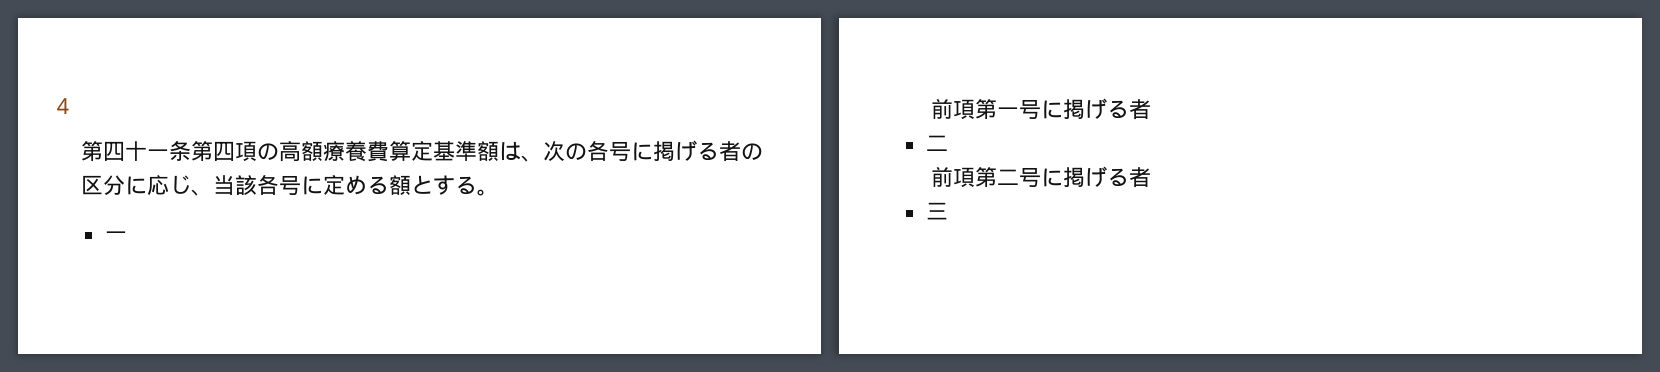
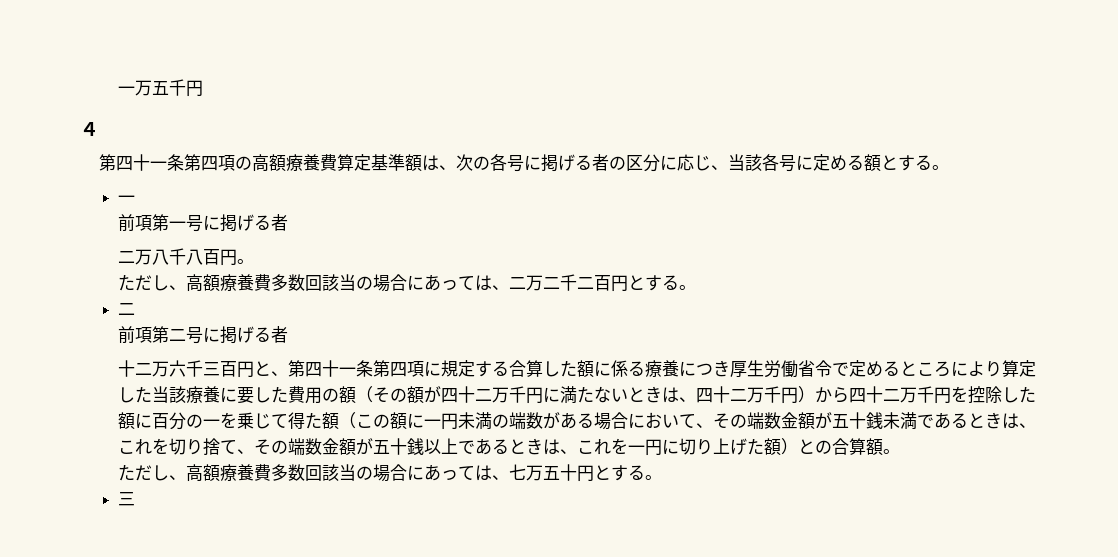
+ 一万五千円
+ 二万八千八百円。
+ ただし、高額療養費多数回該当の場合にあっては、二万二千二百円とする。
+ 十二万六千三百円と、第四十一条第四項に規定する合算した額に係る療養につき厚生労働省令で定めるところにより算定した当該療養に要した費用の額（その額が四十二万千円に満たないときは、四十二万千円）から四十二万千円を控除した額に百分の一を乗じて得た額（この額に一円未満の端数がある場合において、その端数金額が五十銭未満であるときは、これを切り捨て、その端数金額が五十銭以上であるときは、これを一円に切り上げた額）との合算額。
+ ただし、高額療養費多数回該当の場合にあっては、七万五十円とする。

